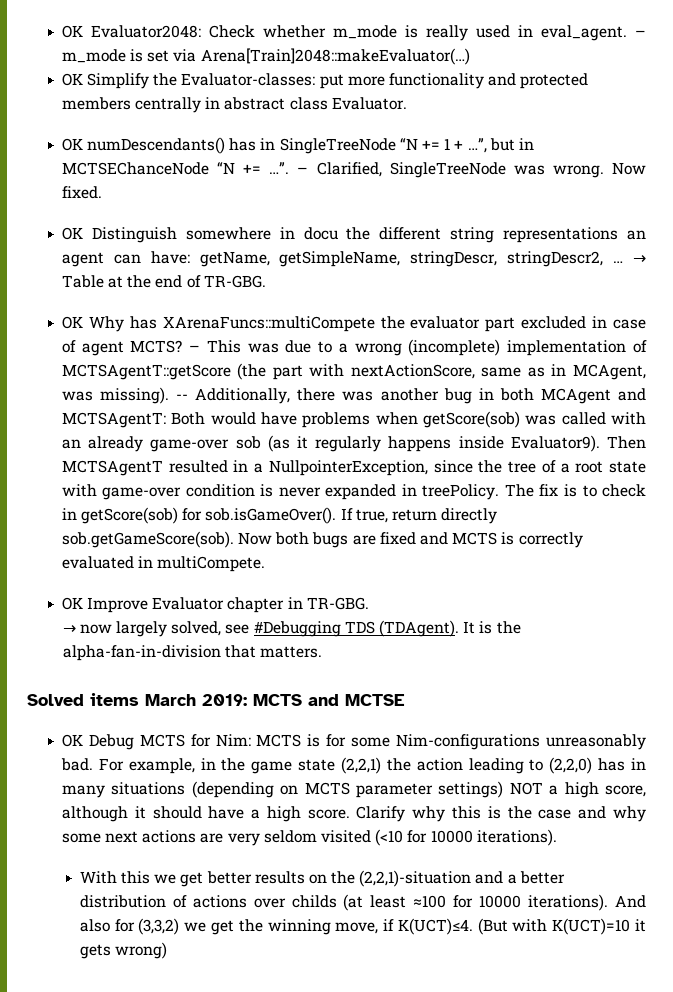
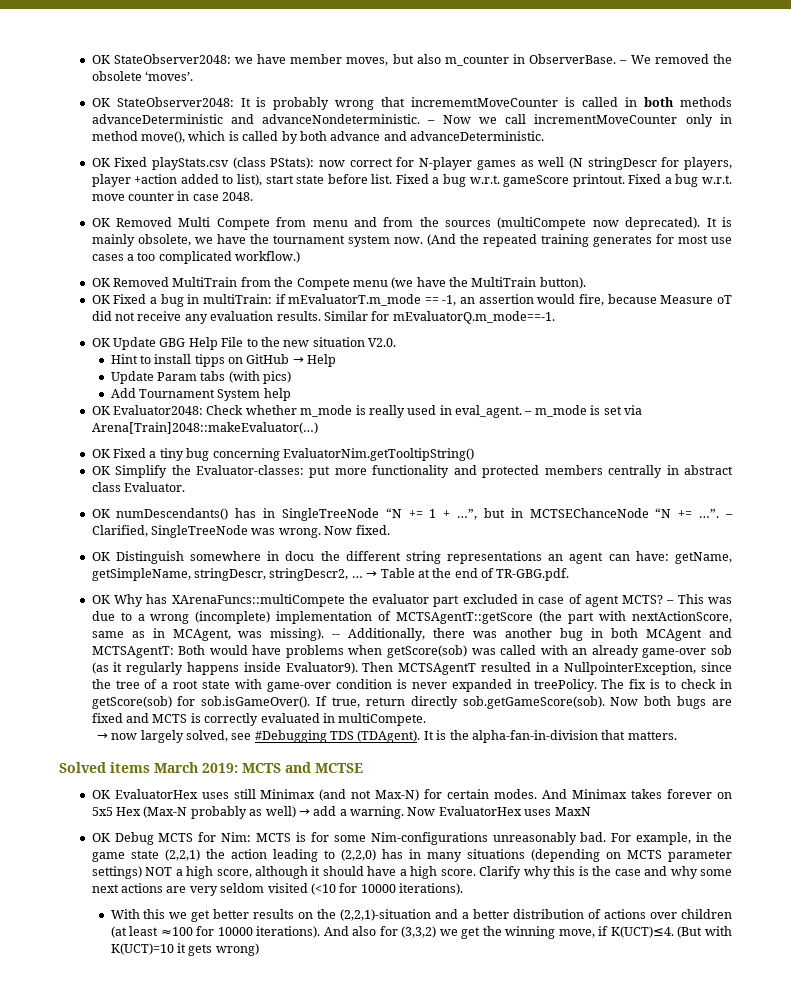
+ OK StateObserver2048: we have member moves, but also m_counter in ObserverBase. – We removed the obsolete ‘moves’.
+ OK StateObserver2048: It is probably wrong that incrememtMoveCounter is called in both methods advanceDeterministic and advanceNondeterministic. – Now we call incrementMoveCounter only in method move(), which is called by both advance and advanceDeterministic.
+ OK Fixed playStats.csv (class PStats): now correct for N-player games as well (N stringDescr for players, player +action added to list), start state before list. Fixed a bug w.r.t. gameScore printout. Fixed a bug w.r.t. move counter in case 2048.
+ OK Removed Multi Compete from menu and from the sources (multiCompete now deprecated). It is mainly obsolete, we have the tournament system now. (And the repeated training generates for most use cases a too complicated workflow.)
+ OK Removed MultiTrain from the Compete menu (we have the MultiTrain button).
+ OK Fixed a bug in multiTrain: if mEvaluatorT.m_mode == -1, an assertion would fire, because Measure oT did not receive any evaluation results. Similar for mEvaluatorQ.m_mode==-1.
+ OK Update GBG Help File to the new situation V2.0.
+ Hint to install tipps on GitHub → Help
+ Update Param tabs (with pics)
+ Add Tournament System help
+ OK Fixed a tiny bug concerning EvaluatorNim.getTooltipString()
- → Table at the end of TR-GBG.
+ → Table at the end of TR-GBG.pdf.
- OK Improve Evaluator chapter in TR-GBG.
+ OK EvaluatorHex uses still Minimax (and not Max-N) for certain modes. And Minimax takes forever on 5x5 Hex (Max-N probably as well) → add a warning. Now EvaluatorHex uses MaxN
- With this we get better results on the (2,2,1)-situation and a better distribution of actions over childs (at least ≈100 for 10000 iterations).
+ With this we get better results on the (2,2,1)-situation and a better distribution of actions over children (at least ≈100 for 10000 iterations).

